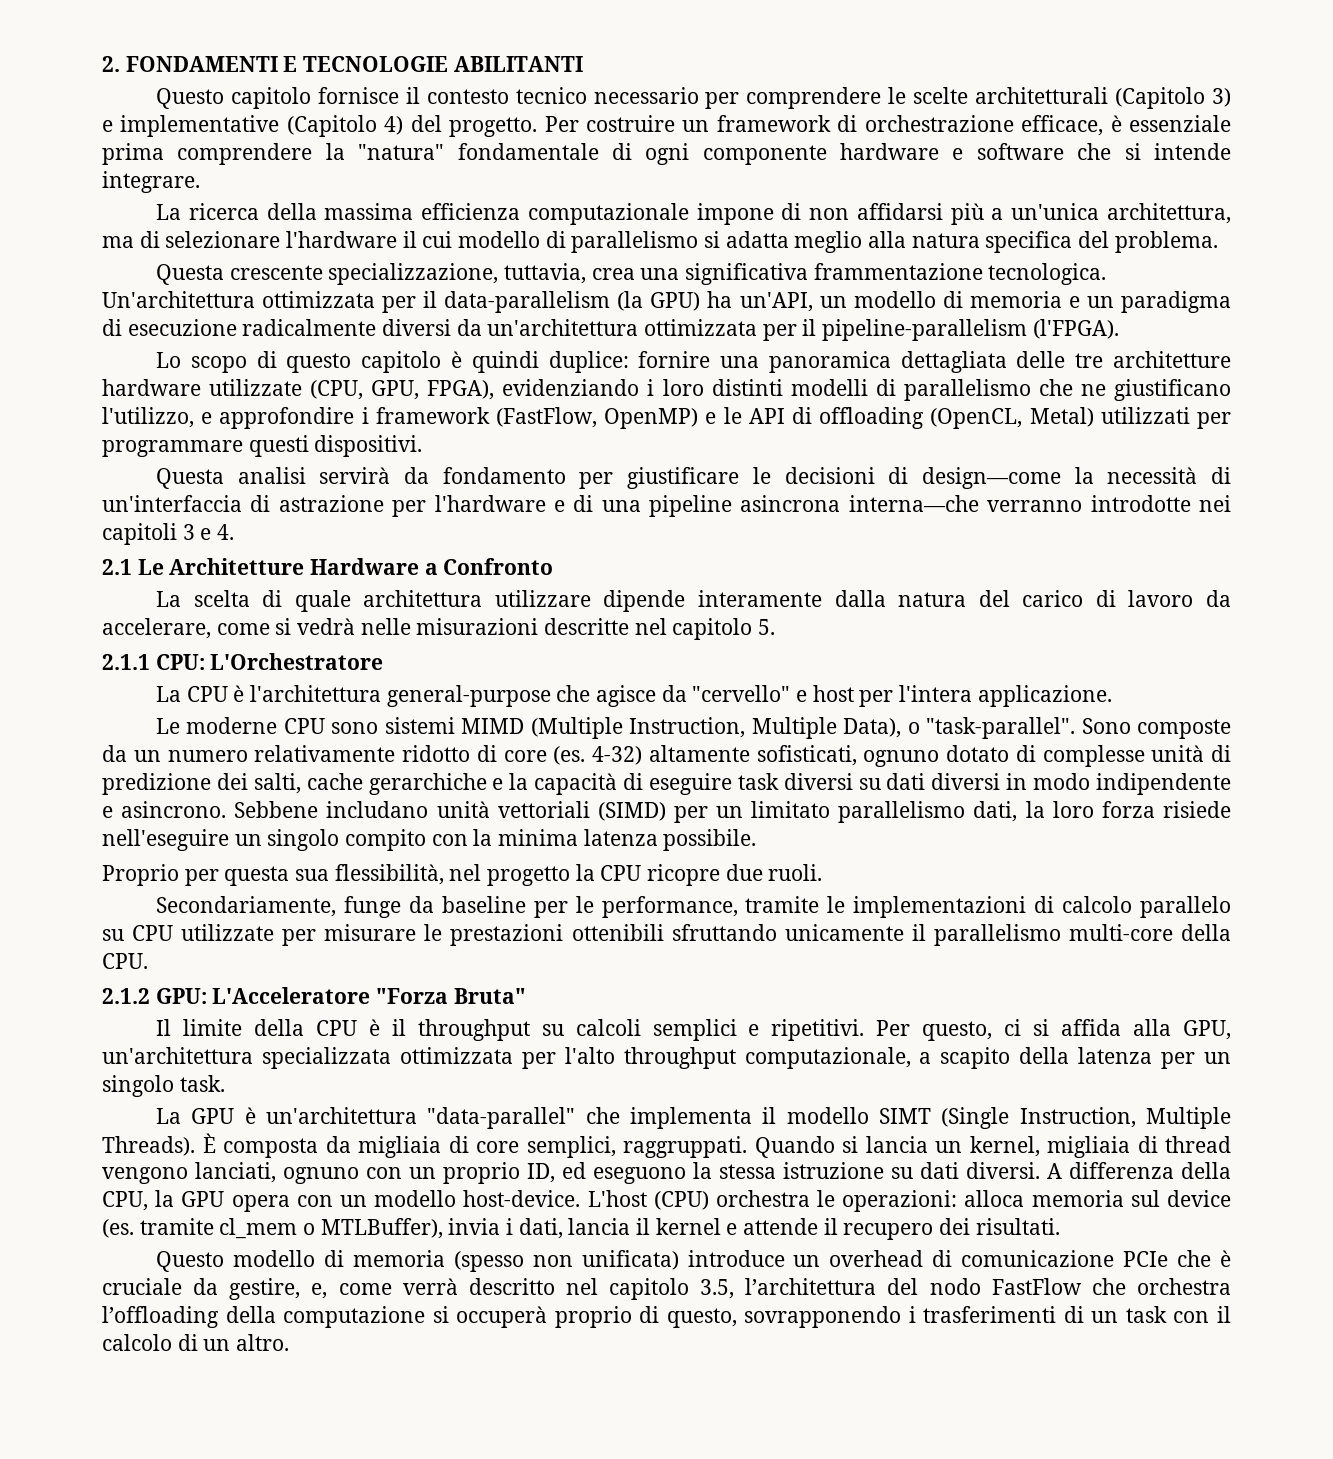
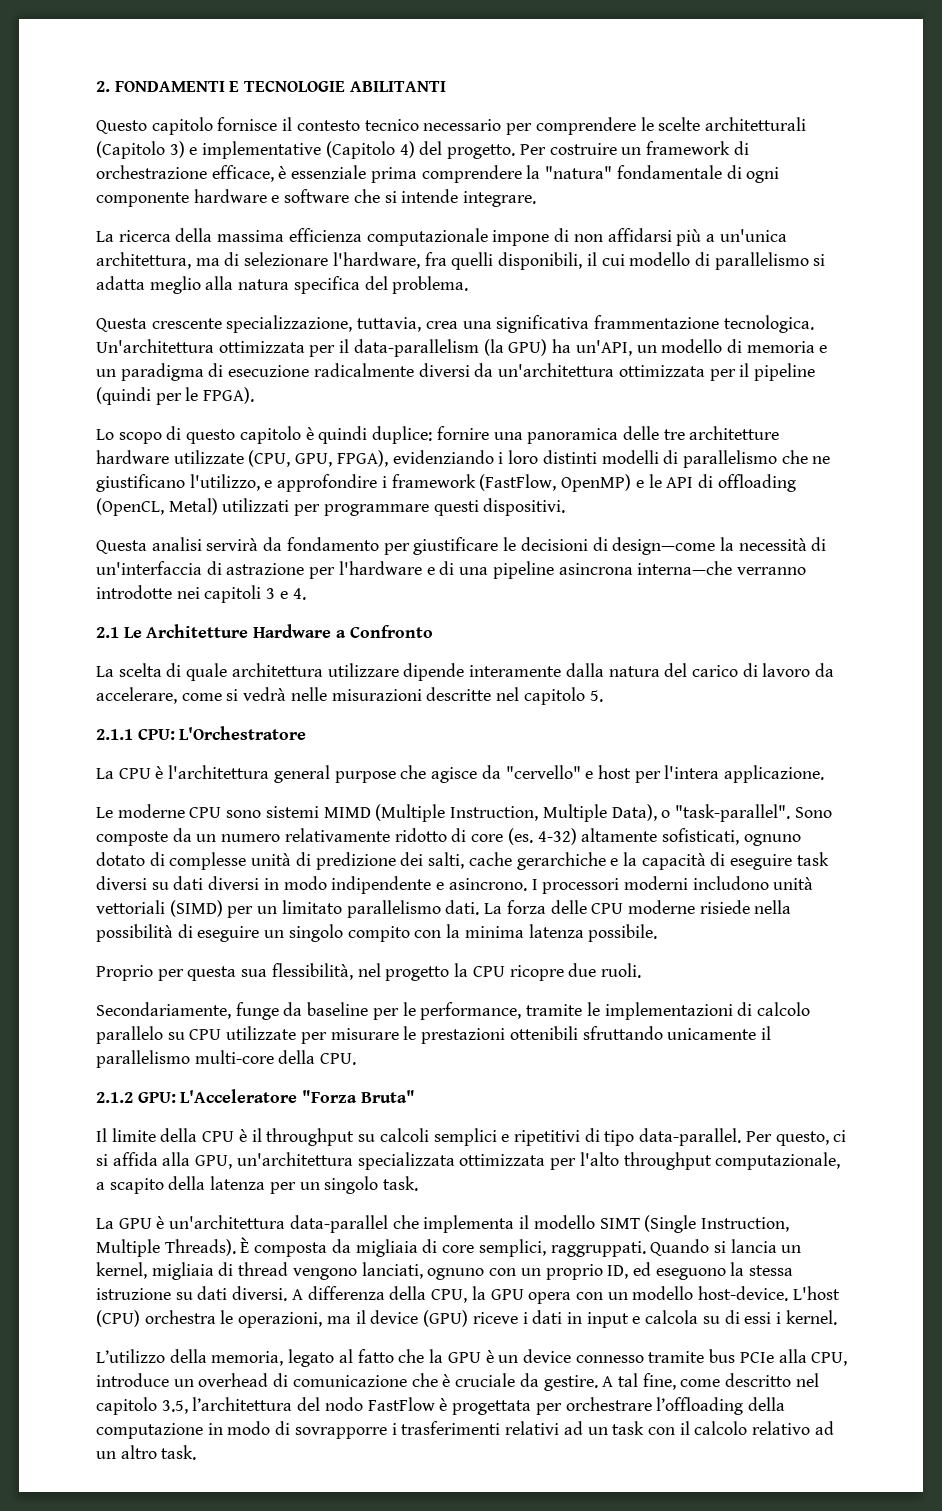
- La ricerca della massima efficienza computazionale impone di non affidarsi più a un'unica architettura, ma di selezionare l'hardware il cui modello di parallelismo si adatta meglio alla natura specifica del problema.
+ La ricerca della massima efficienza computazionale impone di non affidarsi più a un'unica architettura, ma di selezionare l'hardware, fra quelli disponibili, il cui modello di parallelismo si adatta meglio alla natura specifica del problema.
- Un'architettura ottimizzata per il data-parallelism (la GPU) ha un'API, un modello di memoria e un paradigma di esecuzione radicalmente diversi da un'architettura ottimizzata per il pipeline-parallelism (l'FPGA).
+ Un'architettura ottimizzata per il data-parallelism (la GPU) ha un'API, un modello di memoria e un paradigma di esecuzione radicalmente diversi da un'architettura ottimizzata per il pipeline (quindi per le FPGA).
- Lo scopo di questo capitolo è quindi duplice: fornire una panoramica dettagliata delle tre architetture hardware utilizzate (CPU, GPU, FPGA), evidenziando i loro distinti modelli di parallelismo che ne giustificano l'utilizzo, e approfondire i framework (FastFlow, OpenMP) e le API di offloading (OpenCL, Metal) utilizzati per programmare questi dispositivi.
+ Lo scopo di questo capitolo è quindi duplice: fornire una panoramica delle tre architetture hardware utilizzate (CPU, GPU, FPGA), evidenziando i loro distinti modelli di parallelismo che ne giustificano l'utilizzo, e approfondire i framework (FastFlow, OpenMP) e le API di offloading (OpenCL, Metal) utilizzati per programmare questi dispositivi.
- La CPU è l'architettura general-purpose che agisce da "cervello" e host per l'intera applicazione.
+ La CPU è l'architettura general purpose che agisce da "cervello" e host per l'intera applicazione.
- Sebbene includano unità vettoriali (SIMD) per un limitato parallelismo dati, la loro forza risiede nell'eseguire un singolo compito con la minima latenza possibile.
+ I processori moderni includono unità vettoriali (SIMD) per un limitato parallelismo dati. La forza delle CPU moderne risiede nella possibilità di eseguire un singolo compito con la minima latenza possibile.
- Il limite della CPU è il throughput su calcoli semplici e ripetitivi.
+ Il limite della CPU è il throughput su calcoli semplici e ripetitivi di tipo data-parallel.
- La GPU è un'architettura "data-parallel" che implementa il modello SIMT (Single Instruction, Multiple Threads).
+ La GPU è un'architettura data-parallel che implementa il modello SIMT (Single Instruction, Multiple Threads).
- L'host (CPU) orchestra le operazioni: alloca memoria sul device (es. tramite cl_mem o MTLBuffer), invia i dati, lancia il kernel e attende il recupero dei risultati.
- Questo modello di memoria (spesso non unificata) introduce un overhead di comunicazione PCIe che è cruciale da gestire, e, come verrà descritto nel capitolo 3.5, l’architettura del nodo FastFlow che orchestra l’offloading della computazione si occuperà proprio di questo, sovrapponendo i trasferimenti di un task con il calcolo di un altro.
+ L'host (CPU) orchestra le operazioni, ma il device (GPU) riceve i dati in input e calcola su di essi i kernel.
+ L’utilizzo della memoria, legato al fatto che la GPU è un device connesso tramite bus PCIe alla CPU, introduce un overhead di comunicazione che è cruciale da gestire. A tal fine, come descritto nel capitolo 3.5, l’architettura del nodo FastFlow è progettata per orchestrare l’offloading della computazione in modo di sovrapporre i trasferimenti relativi ad un task con il calcolo relativo ad un altro task.

